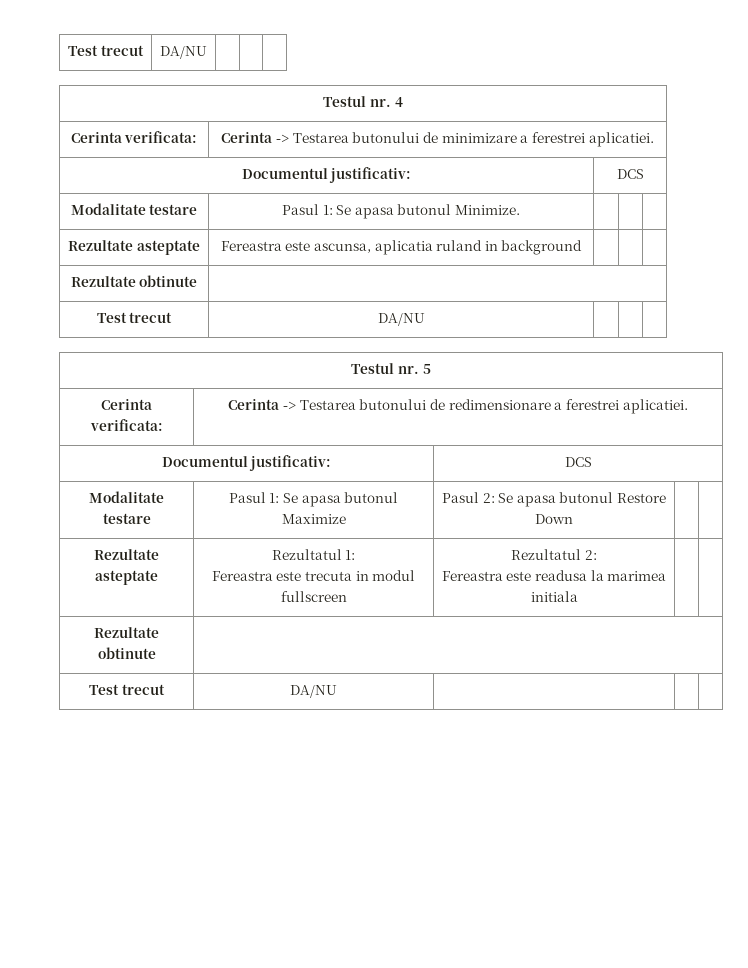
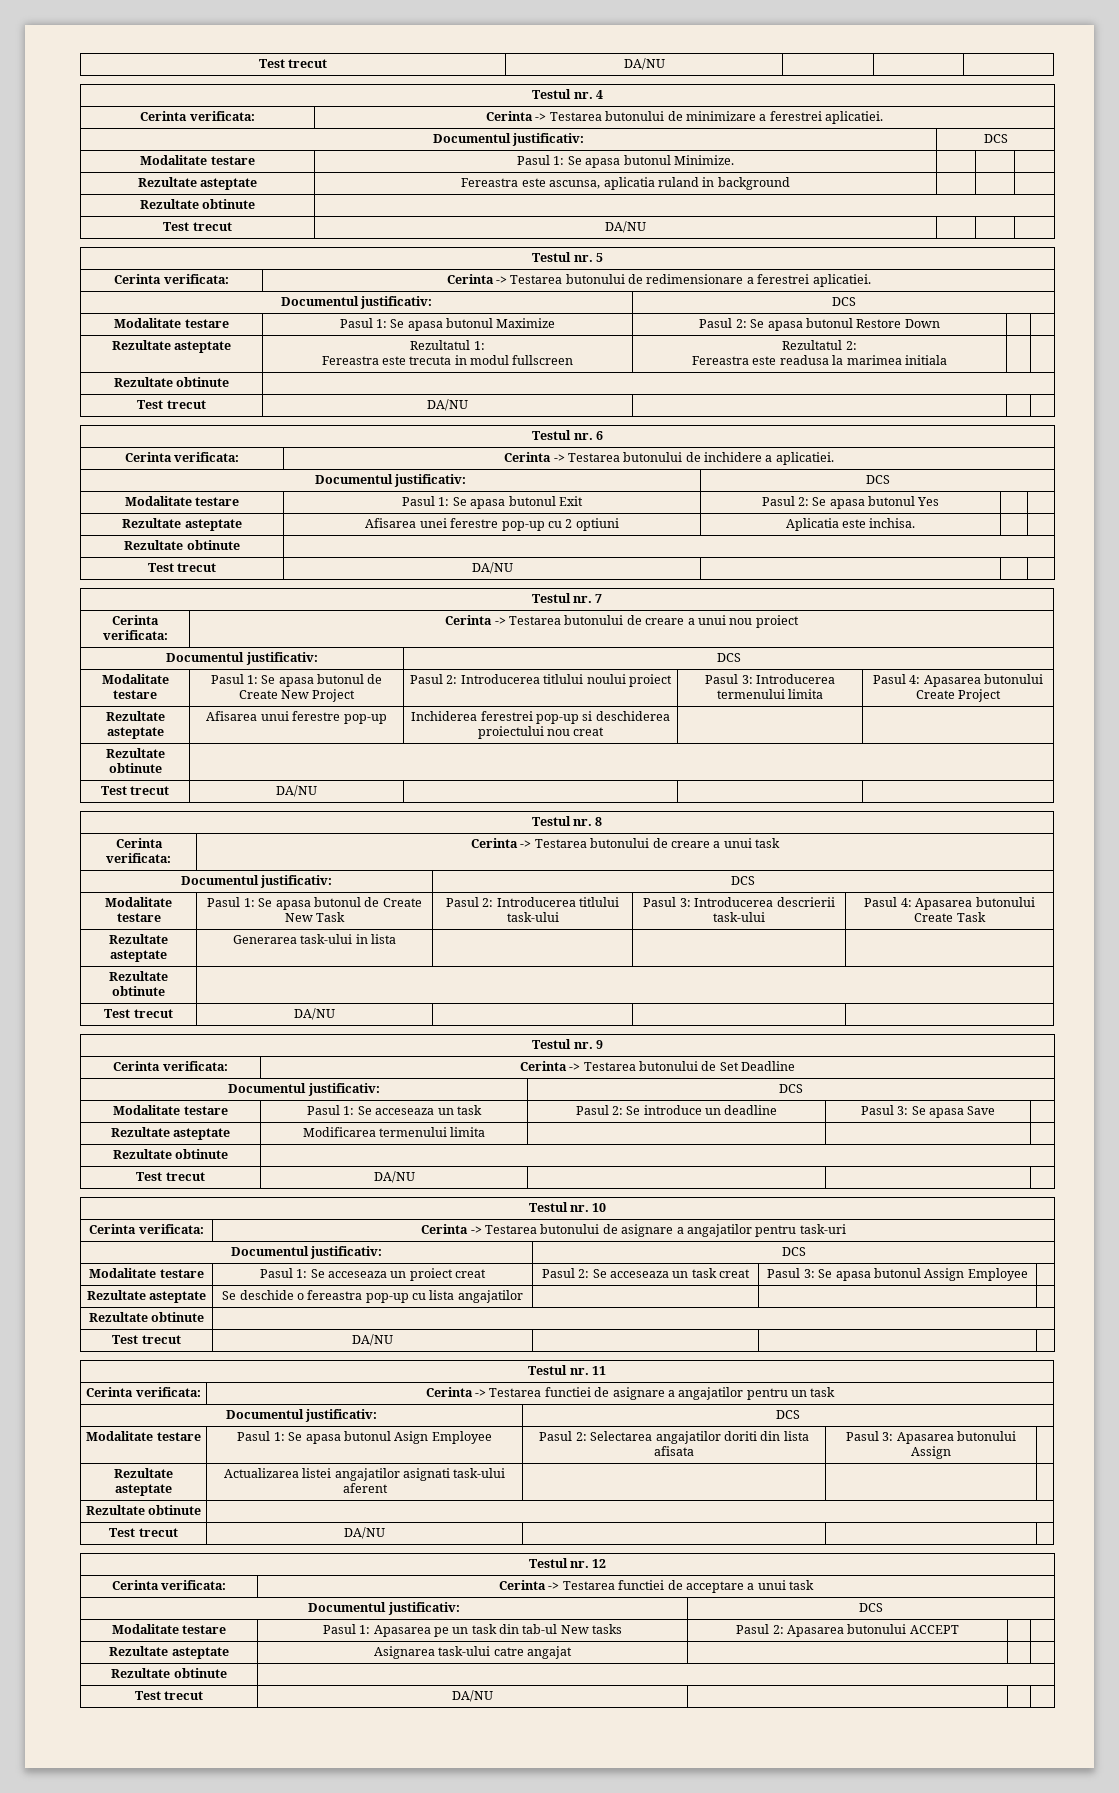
+ Testul nr. 6
+ Cerinta verificata: | Cerinta -> Testarea butonului de inchidere a aplicatiei.
+ Documentul justificativ: | DCS
+ Modalitate testare | Pasul 1: Se apasa butonul Exit | Pasul 2: Se apasa butonul Yes | |
+ Rezultate asteptate | Afisarea unei ferestre pop-up cu 2 optiuni | Aplicatia este inchisa. | |
+ Rezultate obtinute |
+ Test trecut | DA/NU | | |
+ Testul nr. 7
+ Cerinta verificata: | Cerinta -> Testarea butonului de creare a unui nou proiect
+ Documentul justificativ: | DCS
+ Modalitate testare | Pasul 1: Se apasa butonul de Create New Project | Pasul 2: Introducerea titlului noului proiect | Pasul 3: Introducerea termenului limita | Pasul 4: Apasarea butonului Create Project
+ Rezultate asteptate | Afisarea unui ferestre pop-up | Inchiderea ferestrei pop-up si deschiderea proiectului nou creat | |
+ Rezultate obtinute |
+ Test trecut | DA/NU | | |
+ Testul nr. 8
+ Cerinta verificata: | Cerinta -> Testarea butonului de creare a unui task
+ Documentul justificativ: | DCS
+ Modalitate testare | Pasul 1: Se apasa butonul de Create New Task | Pasul 2: Introducerea titlului task-ului | Pasul 3: Introducerea descrierii task-ului | Pasul 4: Apasarea butonului Create Task
+ Rezultate asteptate | Generarea task-ului in lista | | |
+ Rezultate obtinute |
+ Test trecut | DA/NU | | |
+ Testul nr. 9
+ Cerinta verificata: | Cerinta -> Testarea butonului de Set Deadline
+ Documentul justificativ: | DCS
+ Modalitate testare | Pasul 1: Se acceseaza un task | Pasul 2: Se introduce un deadline | Pasul 3: Se apasa Save |
+ Rezultate asteptate | Modificarea termenului limita | | |
+ Rezultate obtinute |
+ Test trecut | DA/NU | | |
+ Testul nr. 10
+ Cerinta verificata: | Cerinta -> Testarea butonului de asignare a angajatilor pentru task-uri
+ Documentul justificativ: | DCS
+ Modalitate testare | Pasul 1: Se acceseaza un proiect creat | Pasul 2: Se acceseaza un task creat | Pasul 3: Se apasa butonul Assign Employee |
+ Rezultate asteptate | Se deschide o fereastra pop-up cu lista angajatilor | | |
+ Rezultate obtinute |
+ Test trecut | DA/NU | | |
+ Testul nr. 11
+ Cerinta verificata: | Cerinta -> Testarea functiei de asignare a angajatilor pentru un task
+ Documentul justificativ: | DCS
+ Modalitate testare | Pasul 1: Se apasa butonul Asign Employee | Pasul 2: Selectarea angajatilor doriti din lista afisata | Pasul 3: Apasarea butonului Assign |
+ Rezultate asteptate | Actualizarea listei angajatilor asignati task-ului aferent | | |
+ Rezultate obtinute |
+ Test trecut | DA/NU | | |
+ Testul nr. 12
+ Cerinta verificata: | Cerinta -> Testarea functiei de acceptare a unui task
+ Documentul justificativ: | DCS
+ Modalitate testare | Pasul 1: Apasarea pe un task din tab-ul New tasks | Pasul 2: Apasarea butonului ACCEPT | |
+ Rezultate asteptate | Asignarea task-ului catre angajat | | |
+ Rezultate obtinute |
+ Test trecut | DA/NU | | |

